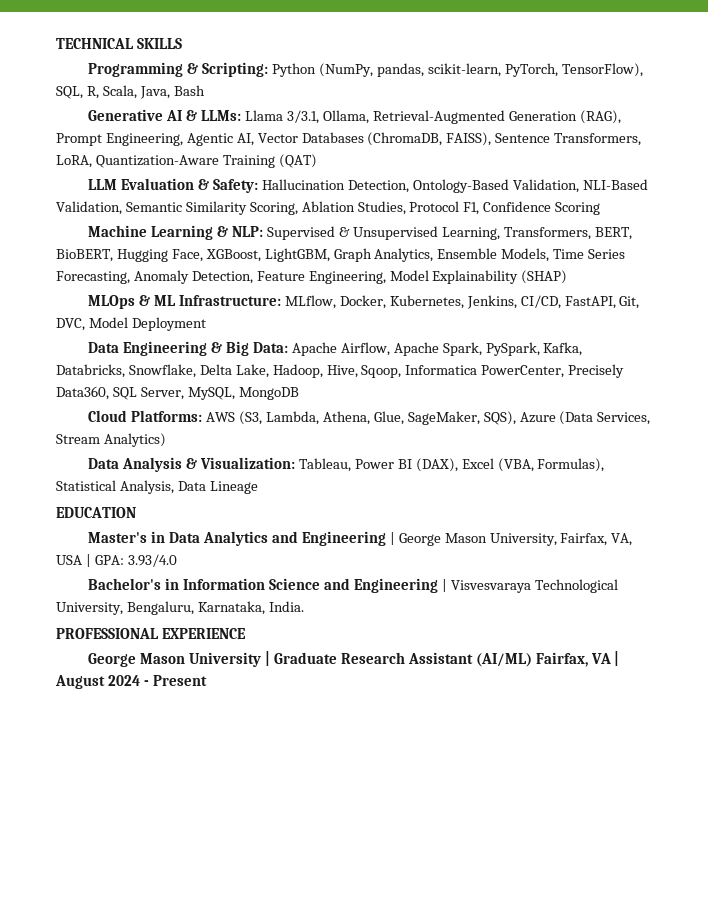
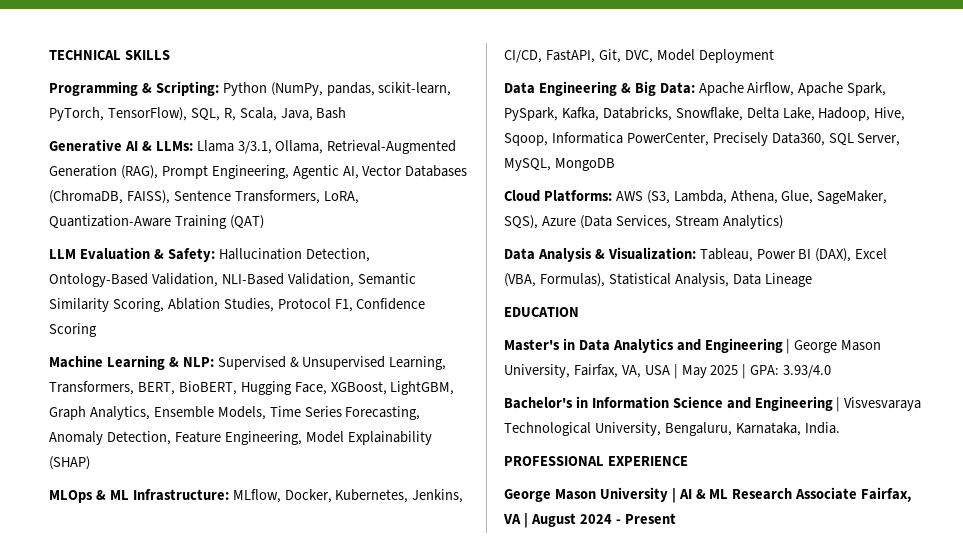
- Master's in Data Analytics and Engineering | George Mason University, Fairfax, VA, USA | GPA: 3.93/4.0
+ Master's in Data Analytics and Engineering | George Mason University, Fairfax, VA, USA | May 2025 | GPA: 3.93/4.0
- George Mason University | Graduate Research Assistant (AI/ML) Fairfax, VA | August 2024 - Present
+ George Mason University | AI & ML Research Associate Fairfax, VA | August 2024 - Present

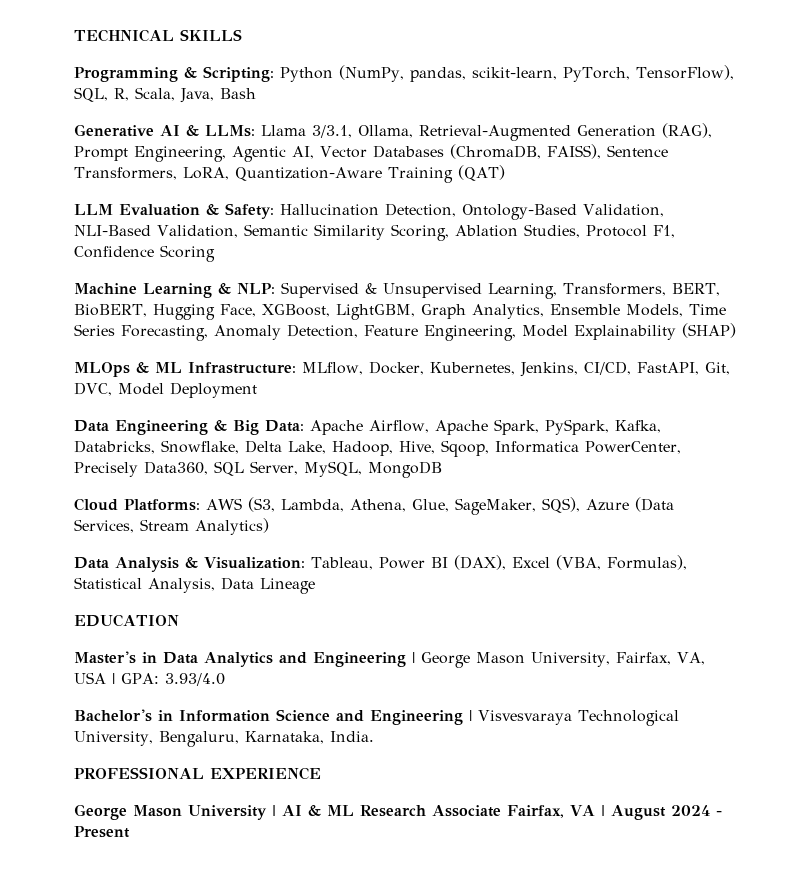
- Master's in Data Analytics and Engineering | George Mason University, Fairfax, VA, USA | May 2025 | GPA: 3.93/4.0
+ Master's in Data Analytics and Engineering | George Mason University, Fairfax, VA, USA | GPA: 3.93/4.0

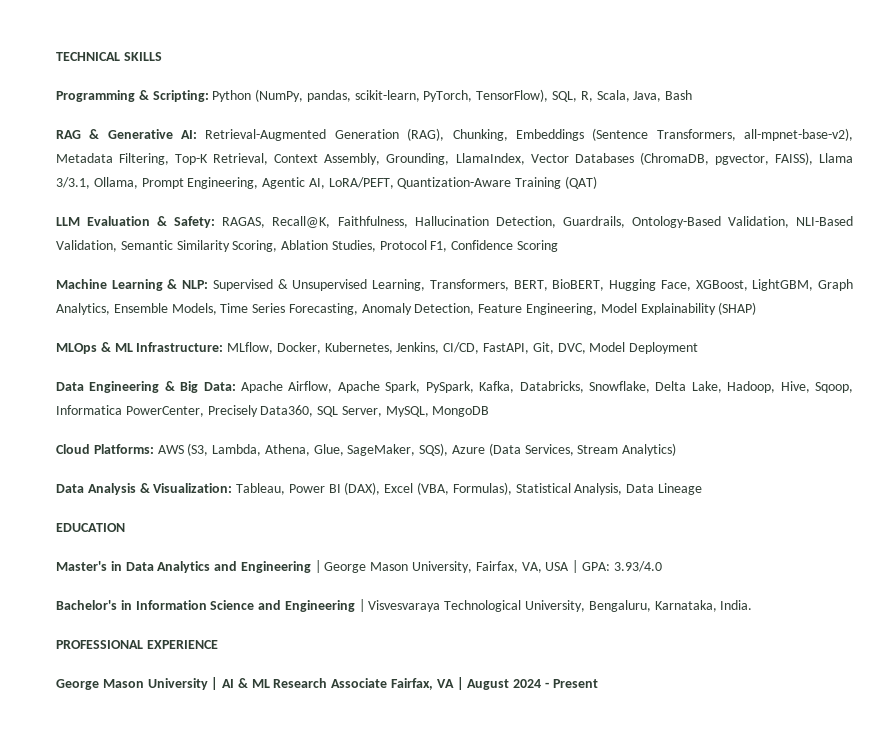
- Generative AI & LLMs: Llama 3/3.1, Ollama, Retrieval-Augmented Generation (RAG), Prompt Engineering, Agentic AI, Vector Databases (ChromaDB, FAISS), Sentence Transformers, LoRA, Quantization-Aware Training (QAT)
+ RAG & Generative AI: Retrieval-Augmented Generation (RAG), Chunking, Embeddings (Sentence Transformers, all-mpnet-base-v2), Metadata Filtering, Top-K Retrieval, Context Assembly, Grounding, LlamaIndex, Vector Databases (ChromaDB, pgvector, FAISS), Llama 3/3.1, Ollama, Prompt Engineering, Agentic AI, LoRA/PEFT, Quantization-Aware Training (QAT)
- LLM Evaluation & Safety: Hallucination Detection, Ontology-Based Validation, NLI-Based Validation, Semantic Similarity Scoring, Ablation Studies, Protocol F1, Confidence Scoring
+ LLM Evaluation & Safety: RAGAS, Recall@K, Faithfulness, Hallucination Detection, Guardrails, Ontology-Based Validation, NLI-Based Validation, Semantic Similarity Scoring, Ablation Studies, Protocol F1, Confidence Scoring

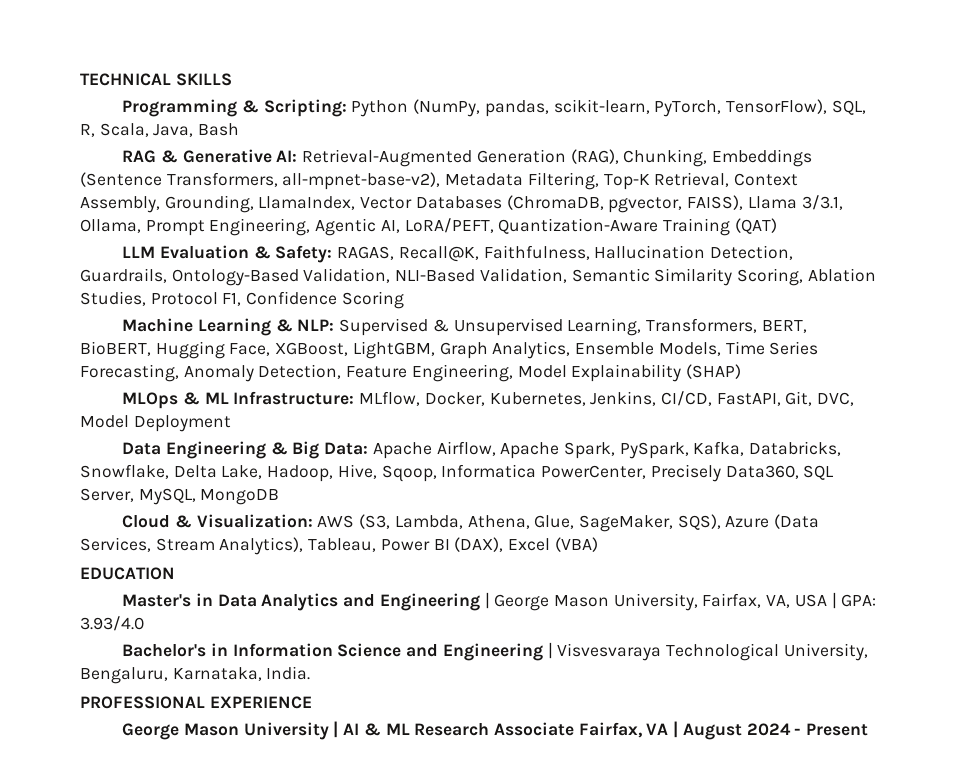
- Cloud Platforms: AWS (S3, Lambda, Athena, Glue, SageMaker, SQS), Azure (Data Services, Stream Analytics)
- Data Analysis & Visualization: Tableau, Power BI (DAX), Excel (VBA, Formulas), Statistical Analysis, Data Lineage
+ Cloud & Visualization: AWS (S3, Lambda, Athena, Glue, SageMaker, SQS), Azure (Data Services, Stream Analytics), Tableau, Power BI (DAX), Excel (VBA)

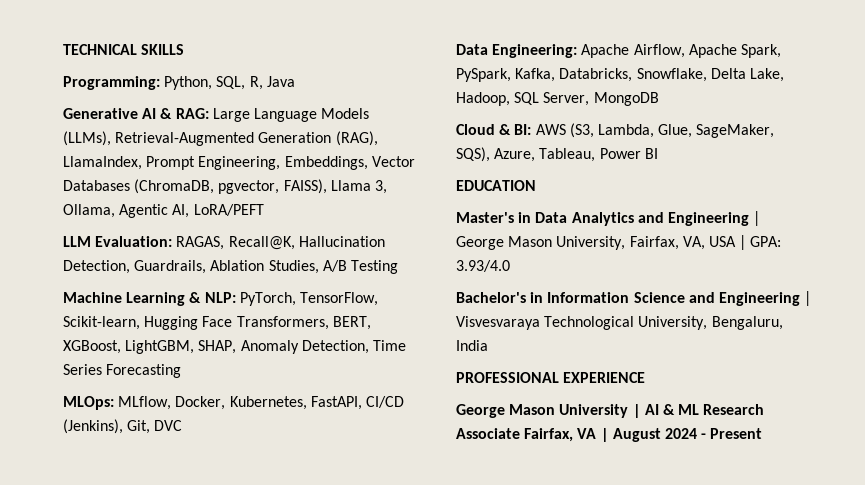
- Programming & Scripting: Python (NumPy, pandas, scikit-learn, PyTorch, TensorFlow), SQL, R, Scala, Java, Bash
- RAG & Generative AI: Retrieval-Augmented Generation (RAG), Chunking, Embeddings (Sentence Transformers, all-mpnet-base-v2), Metadata Filtering, Top-K Retrieval, Context Assembly, Grounding, LlamaIndex, Vector Databases (ChromaDB, pgvector, FAISS), Llama 3/3.1, Ollama, Prompt Engineering, Agentic AI, LoRA/PEFT, Quantization-Aware Training (QAT)
- LLM Evaluation & Safety: RAGAS, Recall@K, Faithfulness, Hallucination Detection, Guardrails, Ontology-Based Validation, NLI-Based Validation, Semantic Similarity Scoring, Ablation Studies, Protocol F1, Confidence Scoring
- Machine Learning & NLP: Supervised & Unsupervised Learning, Transformers, BERT, BioBERT, Hugging Face, XGBoost, LightGBM, Graph Analytics, Ensemble Models, Time Series Forecasting, Anomaly Detection, Feature Engineering, Model Explainability (SHAP)
- MLOps & ML Infrastructure: MLflow, Docker, Kubernetes, Jenkins, CI/CD, FastAPI, Git, DVC, Model Deployment
- Data Engineering & Big Data: Apache Airflow, Apache Spark, PySpark, Kafka, Databricks, Snowflake, Delta Lake, Hadoop, Hive, Sqoop, Informatica PowerCenter, Precisely Data360, SQL Server, MySQL, MongoDB
+ Programming: Python, SQL, R, Java
+ Generative AI & RAG: Large Language Models (LLMs), Retrieval-Augmented Generation (RAG), LlamaIndex, Prompt Engineering, Embeddings, Vector Databases (ChromaDB, pgvector, FAISS), Llama 3, Ollama, Agentic AI, LoRA/PEFT
+ LLM Evaluation: RAGAS, Recall@K, Hallucination Detection, Guardrails, Ablation Studies, A/B Testing
+ Machine Learning & NLP: PyTorch, TensorFlow, Scikit-learn, Hugging Face Transformers, BERT, XGBoost, LightGBM, SHAP, Anomaly Detection, Time Series Forecasting
+ MLOps: MLflow, Docker, Kubernetes, FastAPI, CI/CD (Jenkins), Git, DVC
+ Data Engineering: Apache Airflow, Apache Spark, PySpark, Kafka, Databricks, Snowflake, Delta Lake, Hadoop, SQL Server, MongoDB
- Cloud & Visualization: AWS (S3, Lambda, Athena, Glue, SageMaker, SQS), Azure (Data Services, Stream Analytics), Tableau, Power BI (DAX), Excel (VBA)
+ Cloud & BI: AWS (S3, Lambda, Glue, SageMaker, SQS), Azure, Tableau, Power BI
- Bachelor's in Information Science and Engineering | Visvesvaraya Technological University, Bengaluru, Karnataka, India.
+ Bachelor's in Information Science and Engineering | Visvesvaraya Technological University, Bengaluru, India

